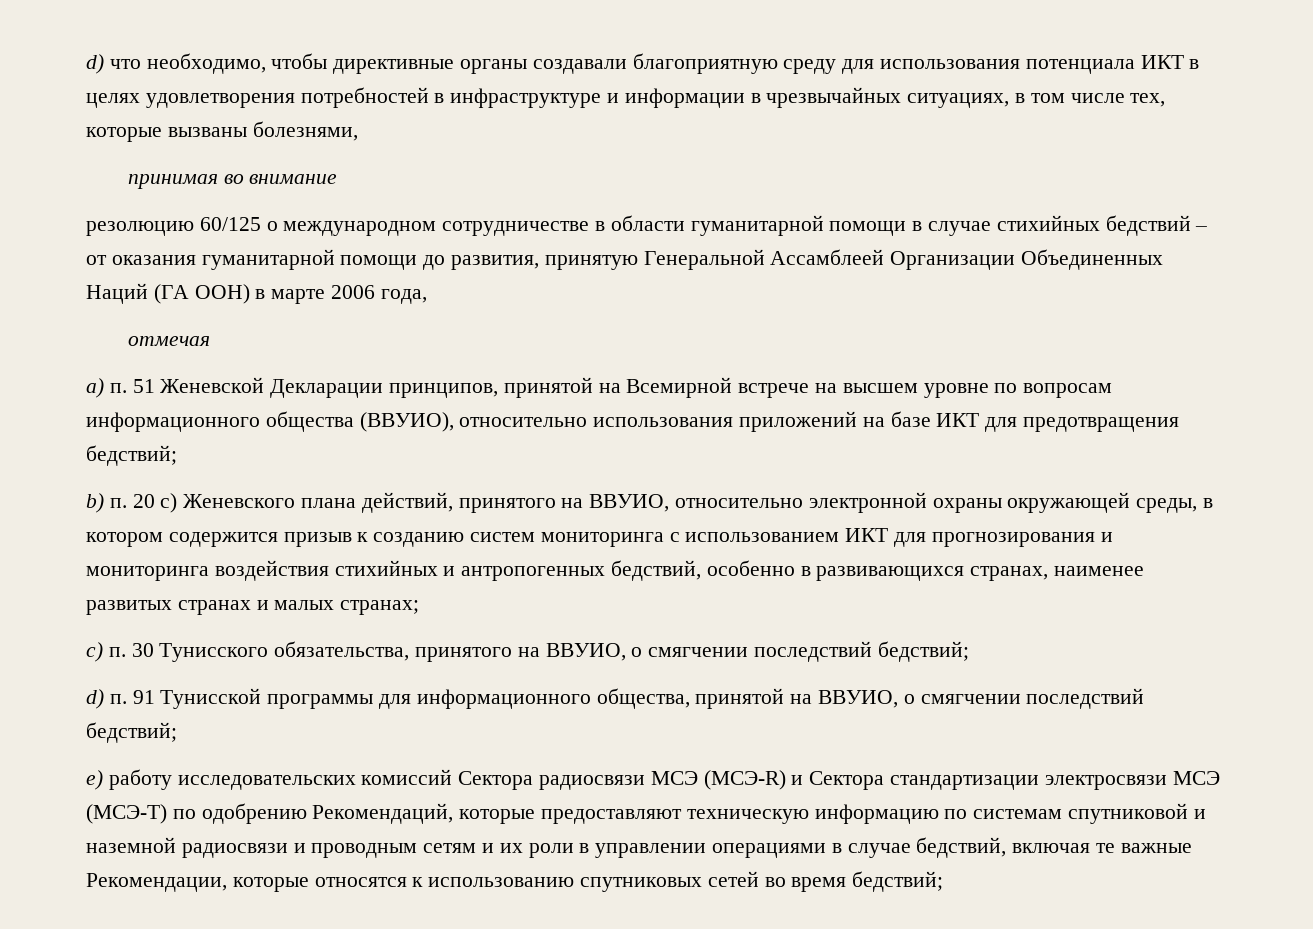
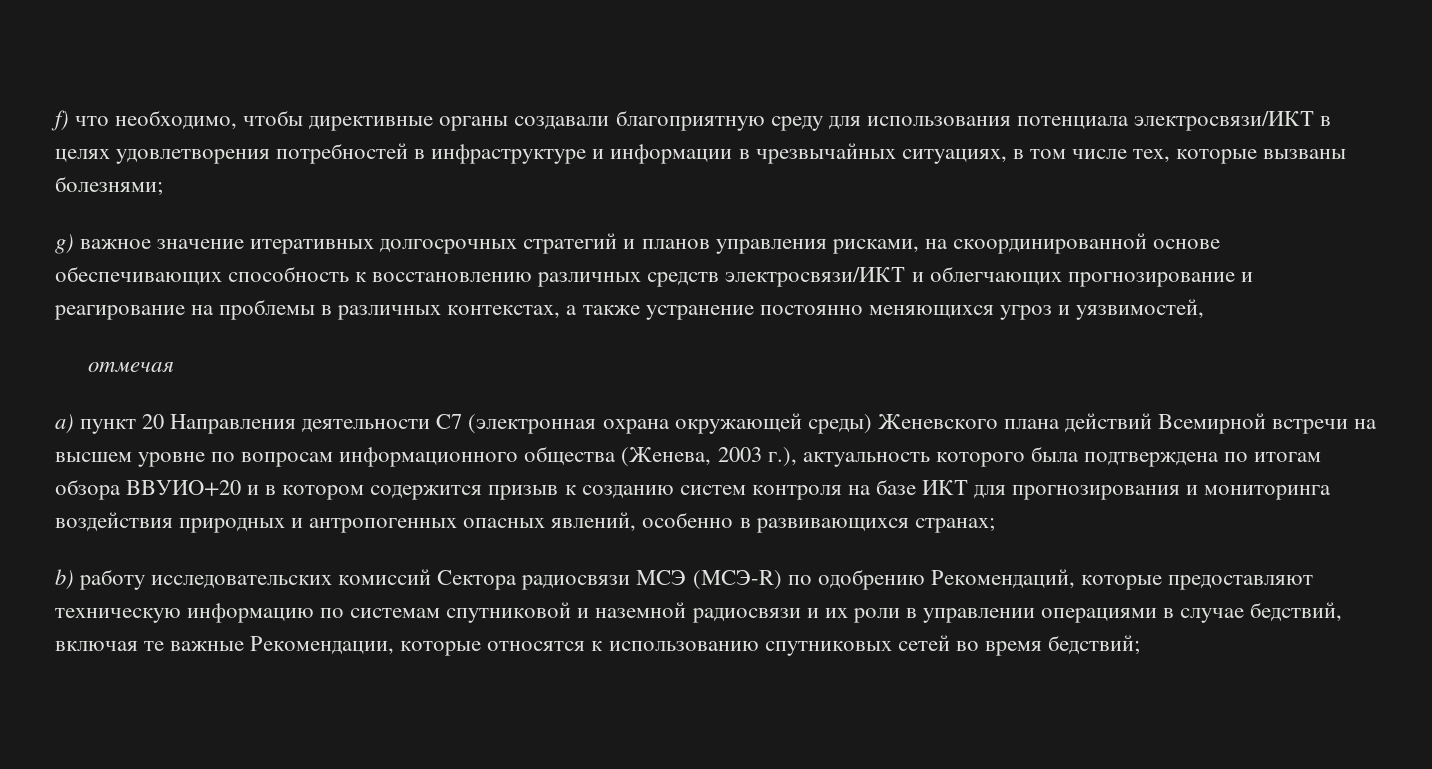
- d) что необходимо, чтобы директивные органы создавали благоприятную среду для использования потенциала ИКТ в целях удовлетворения потребностей в инфраструктуре и информации в чрезвычайных ситуациях, в том числе тех, которые вызваны болезнями,
- принимая во внимание
- резолюцию 60/125 о международном сотрудничестве в области гуманитарной помощи в случае стихийных бедствий – от оказания гуманитарной помощи до развития, принятую Генеральной Ассамблеей Организации Объединенных Наций (ГА ООН) в марте 2006 года,
+ f) что необходимо, чтобы директивные органы создавали благоприятную среду для использования потенциала электросвязи/ИКТ в целях удовлетворения потребностей в инфраструктуре и информации в чрезвычайных ситуациях, в том числе тех, которые вызваны болезнями;
+ g) важное значение итеративных долгосрочных стратегий и планов управления рисками, на скоординированной основе обеспечивающих способность к восстановлению различных средств электросвязи/ИКТ и облегчающих прогнозирование и реагирование на проблемы в различных контекстах, а также устранение постоянно меняющихся угроз и уязвимостей,
  отмечая
- a) п. 51 Женевской Декларации принципов, принятой на Всемирной встрече на высшем уровне по вопросам информационного общества (ВВУИО), относительно использования приложений на базе ИКТ для предотвращения бедствий;
- b) п. 20 c) Женевского плана действий, принятого на ВВУИО, относительно электронной охраны окружающей среды, в котором содержится призыв к созданию систем мониторинга с использованием ИКТ для прогнозирования и мониторинга воздействия стихийных и антропогенных бедствий, особенно в развивающихся странах, наименее развитых странах и малых странах;
- c) п. 30 Тунисского обязательства, принятого на ВВУИО, о смягчении последствий бедствий;
- d) п. 91 Тунисской программы для информационного общества, принятой на ВВУИО, о смягчении последствий бедствий;
- e) работу исследовательских комиссий Сектора радиосвязи МСЭ (МСЭ-R) и Сектора стандартизации электросвязи МСЭ (МСЭ-Т) по одобрению Рекомендаций, которые предоставляют техническую информацию по системам спутниковой и наземной радиосвязи и проводным сетям и их роли в управлении операциями в случае бедствий, включая те важные Рекомендации, которые относятся к использованию спутниковых сетей во время бедствий;
+ a) пункт 20 Направления деятельности C7 (электронная охрана окружающей среды) Женевского плана действий Всемирной встречи на высшем уровне по вопросам информационного общества (Женева, 2003 г.), актуальность которого была подтверждена по итогам обзора ВВУИО+20 и в котором содержится призыв к созданию систем контроля на базе ИКТ для прогнозирования и мониторинга воздействия природных и антропогенных опасных явлений, особенно в развивающихся странах;
+ b) работу исследовательских комиссий Сектора радиосвязи МСЭ (МСЭ-R) по одобрению Рекомендаций, которые предоставляют техническую информацию по системам спутниковой и наземной радиосвязи и их роли в управлении операциями в случае бедствий, включая те важные Рекомендации, которые относятся к использованию спутниковых сетей во время бедствий;

